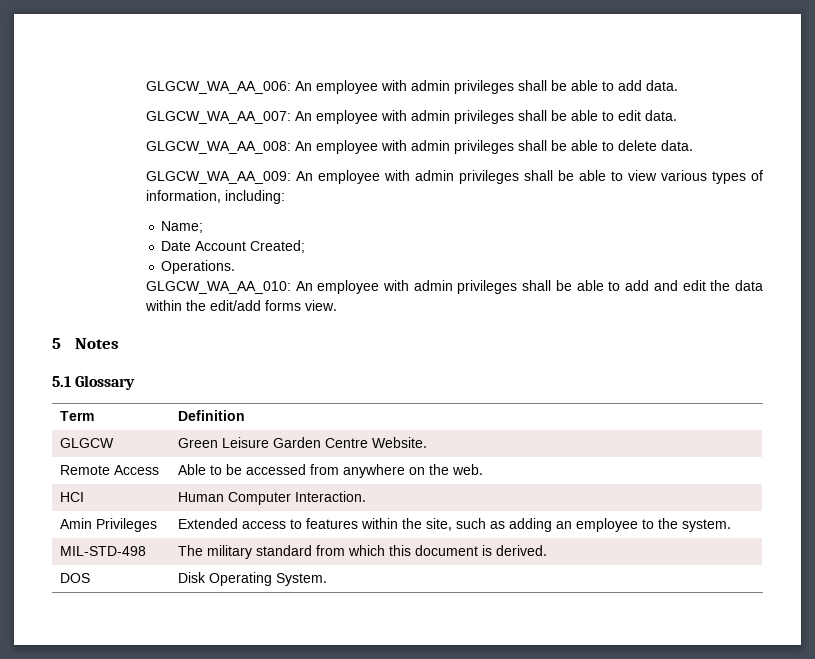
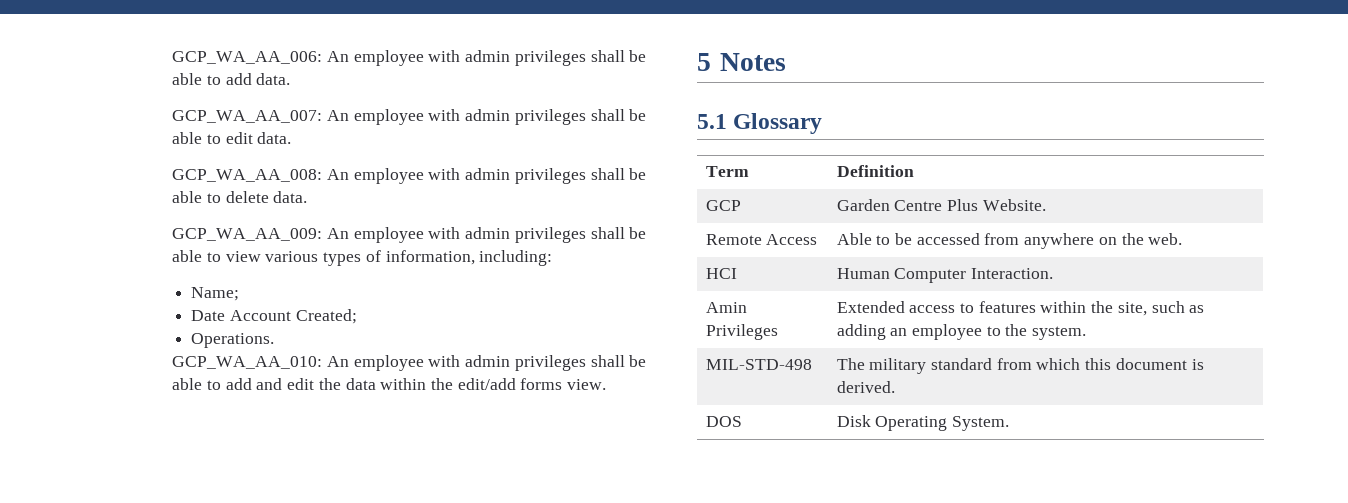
- GLGCW_WA_AA_006: An employee with admin privileges shall be able to add data.
+ GCP_WA_AA_006: An employee with admin privileges shall be able to add data.
- GLGCW_WA_AA_007: An employee with admin privileges shall be able to edit data.
+ GCP_WA_AA_007: An employee with admin privileges shall be able to edit data.
- GLGCW_WA_AA_008: An employee with admin privileges shall be able to delete data.
+ GCP_WA_AA_008: An employee with admin privileges shall be able to delete data.
- GLGCW_WA_AA_009: An employee with admin privileges shall be able to view various types of information, including:
+ GCP_WA_AA_009: An employee with admin privileges shall be able to view various types of information, including:
- GLGCW_WA_AA_010: An employee with admin privileges shall be able to add and edit the data within the edit/add forms view.
+ GCP_WA_AA_010: An employee with admin privileges shall be able to add and edit the data within the edit/add forms view.
- GLGCW | Green Leisure Garden Centre Website.
+ GCP | Garden Centre Plus Website.

